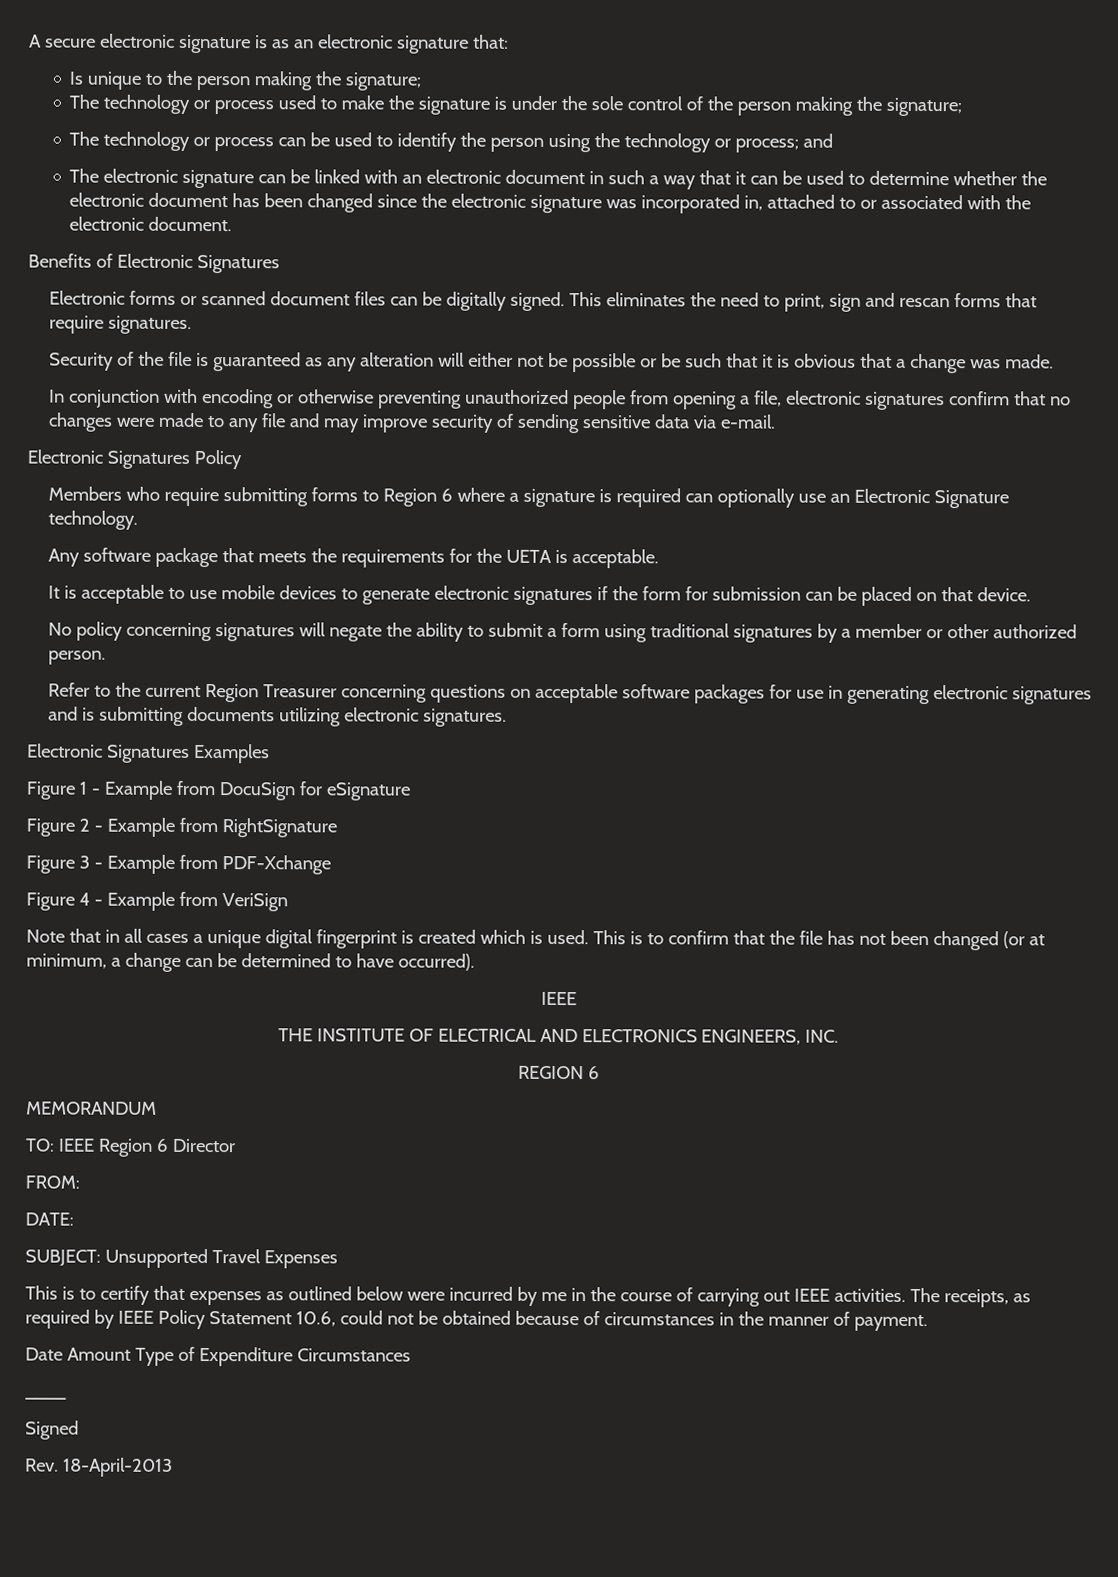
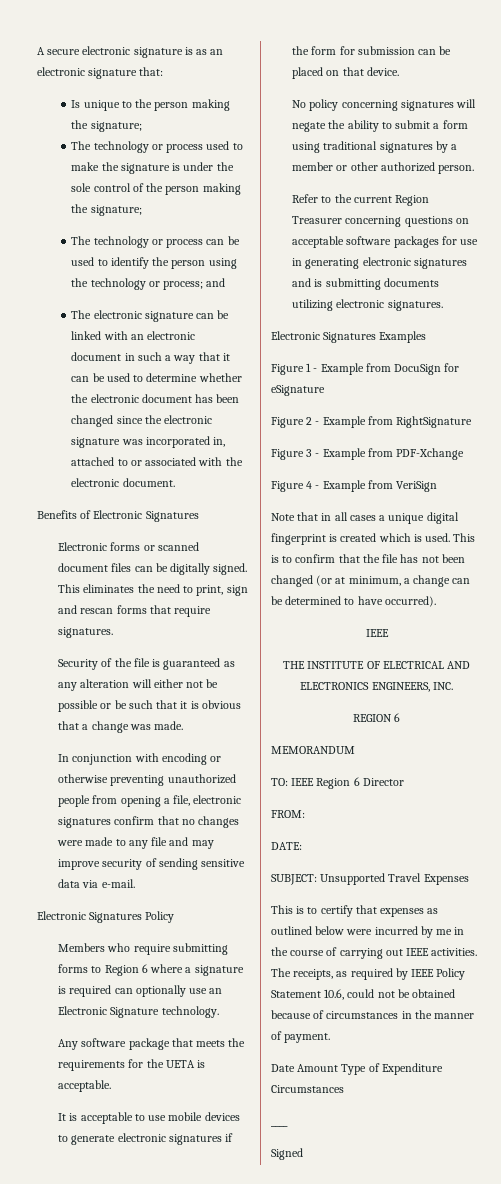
- Rev. 18-April-2013

